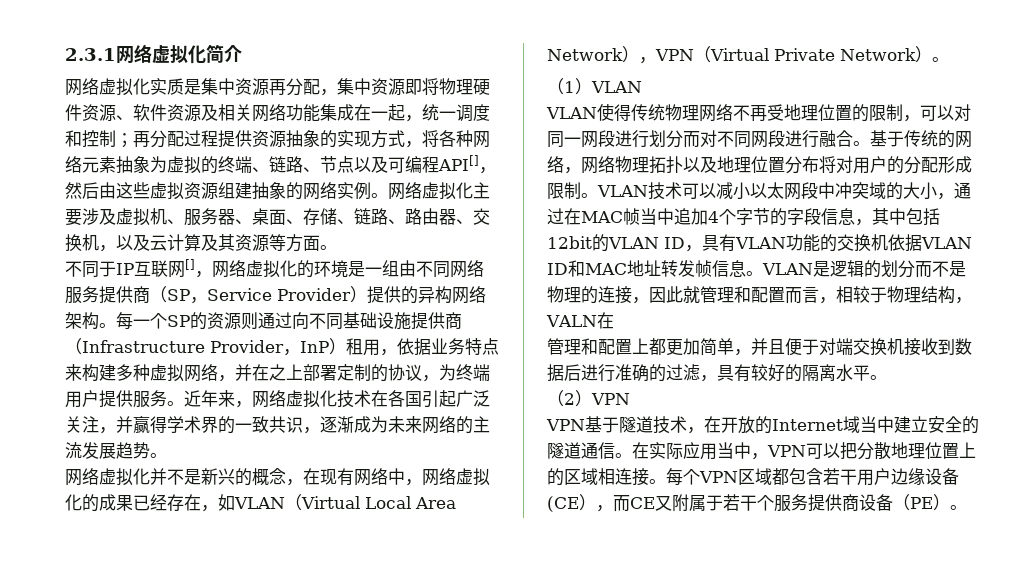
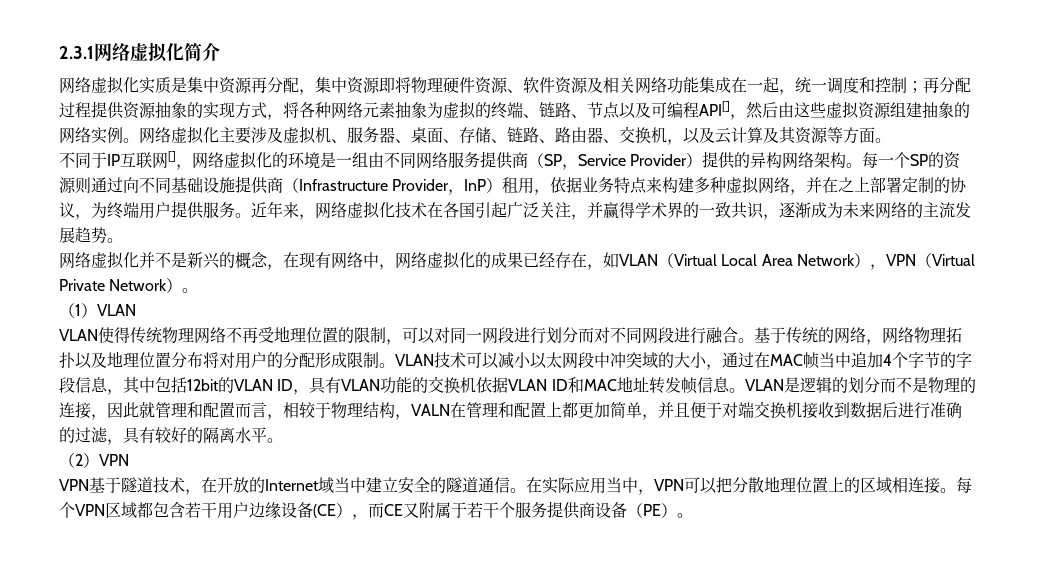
- VLAN是逻辑的划分而不是物理的连接，因此就管理和配置而言，相较于物理结构，VALN在
- 管理和配置上都更加简单，并且便于对端交换机接收到数据后进行准确的过滤，具有较好的隔离水平。
+ VLAN是逻辑的划分而不是物理的连接，因此就管理和配置而言，相较于物理结构，VALN在管理和配置上都更加简单，并且便于对端交换机接收到数据后进行准确的过滤，具有较好的隔离水平。

